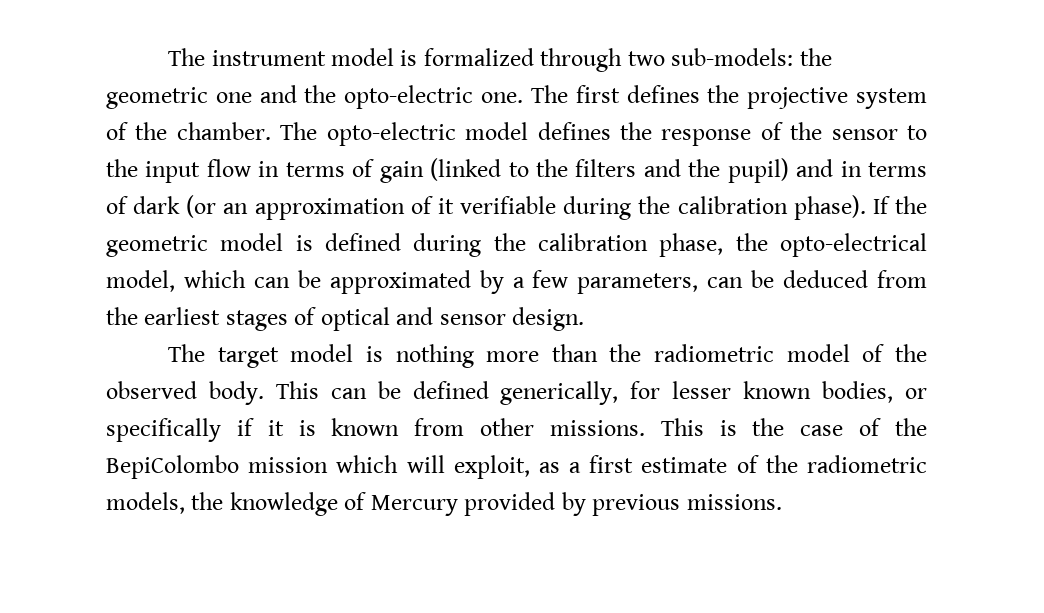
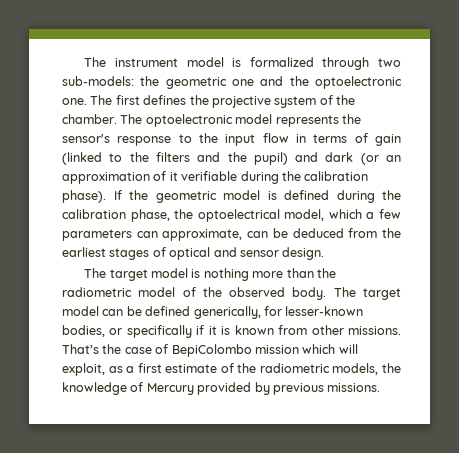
- The instrument model is formalized through two sub-models: the geometric one and the opto-electric one.
+ The instrument model is formalized through two sub-models: the geometric one and the optoelectronic one.
- The opto-electric model defines the response of the sensor to the input flow in terms of gain (linked to the filters and the pupil) and in terms of dark (or an approximation of it verifiable during the calibration phase).
+ The optoelectronic model represents the sensor's response to the input flow in terms of gain (linked to the filters and the pupil) and dark (or an approximation of it verifiable during the calibration phase).
- If the geometric model is defined during the calibration phase, the opto-electrical model, which can be approximated by a few parameters, can be deduced from the earliest stages of optical and sensor design.
+ If the geometric model is defined during the calibration phase, the optoelectrical model, which a few parameters can approximate, can be deduced from the earliest stages of optical and sensor design.
- This can be defined generically, for lesser known bodies, or specifically if it is known from other missions.
+ The target model can be defined generically, for lesser-known bodies, or specifically if it is known from other missions.
- This is the case of the BepiColombo mission which will exploit, as a first estimate of the radiometric models, the knowledge of Mercury provided by previous missions.
+ That’s the case of BepiColombo mission which will exploit, as a first estimate of the radiometric models, the knowledge of Mercury provided by previous missions.

